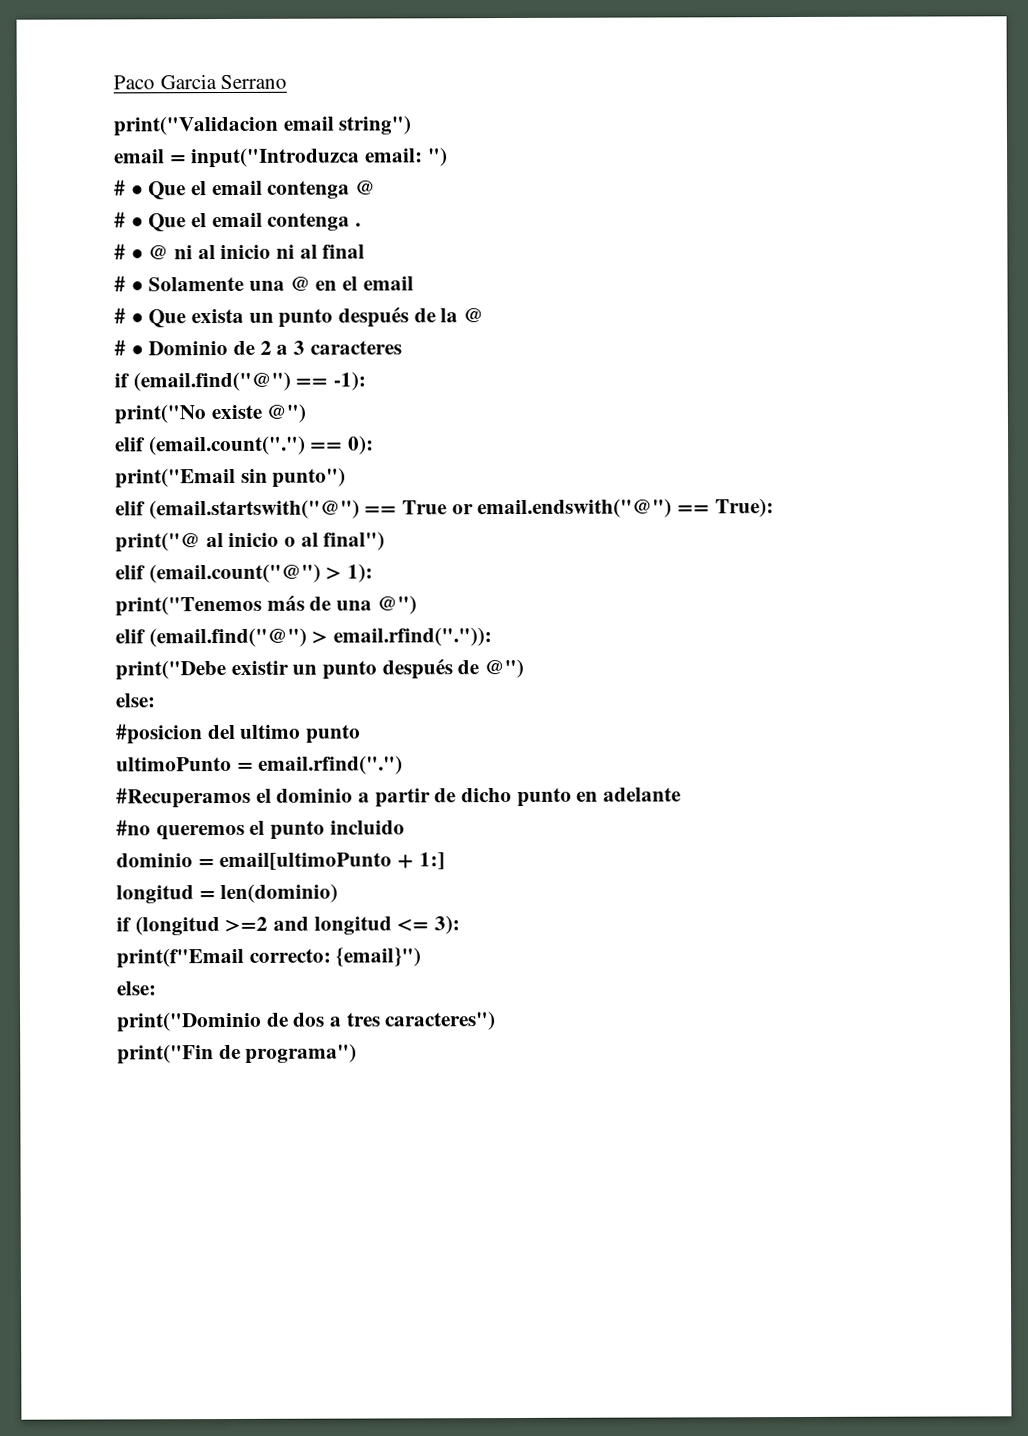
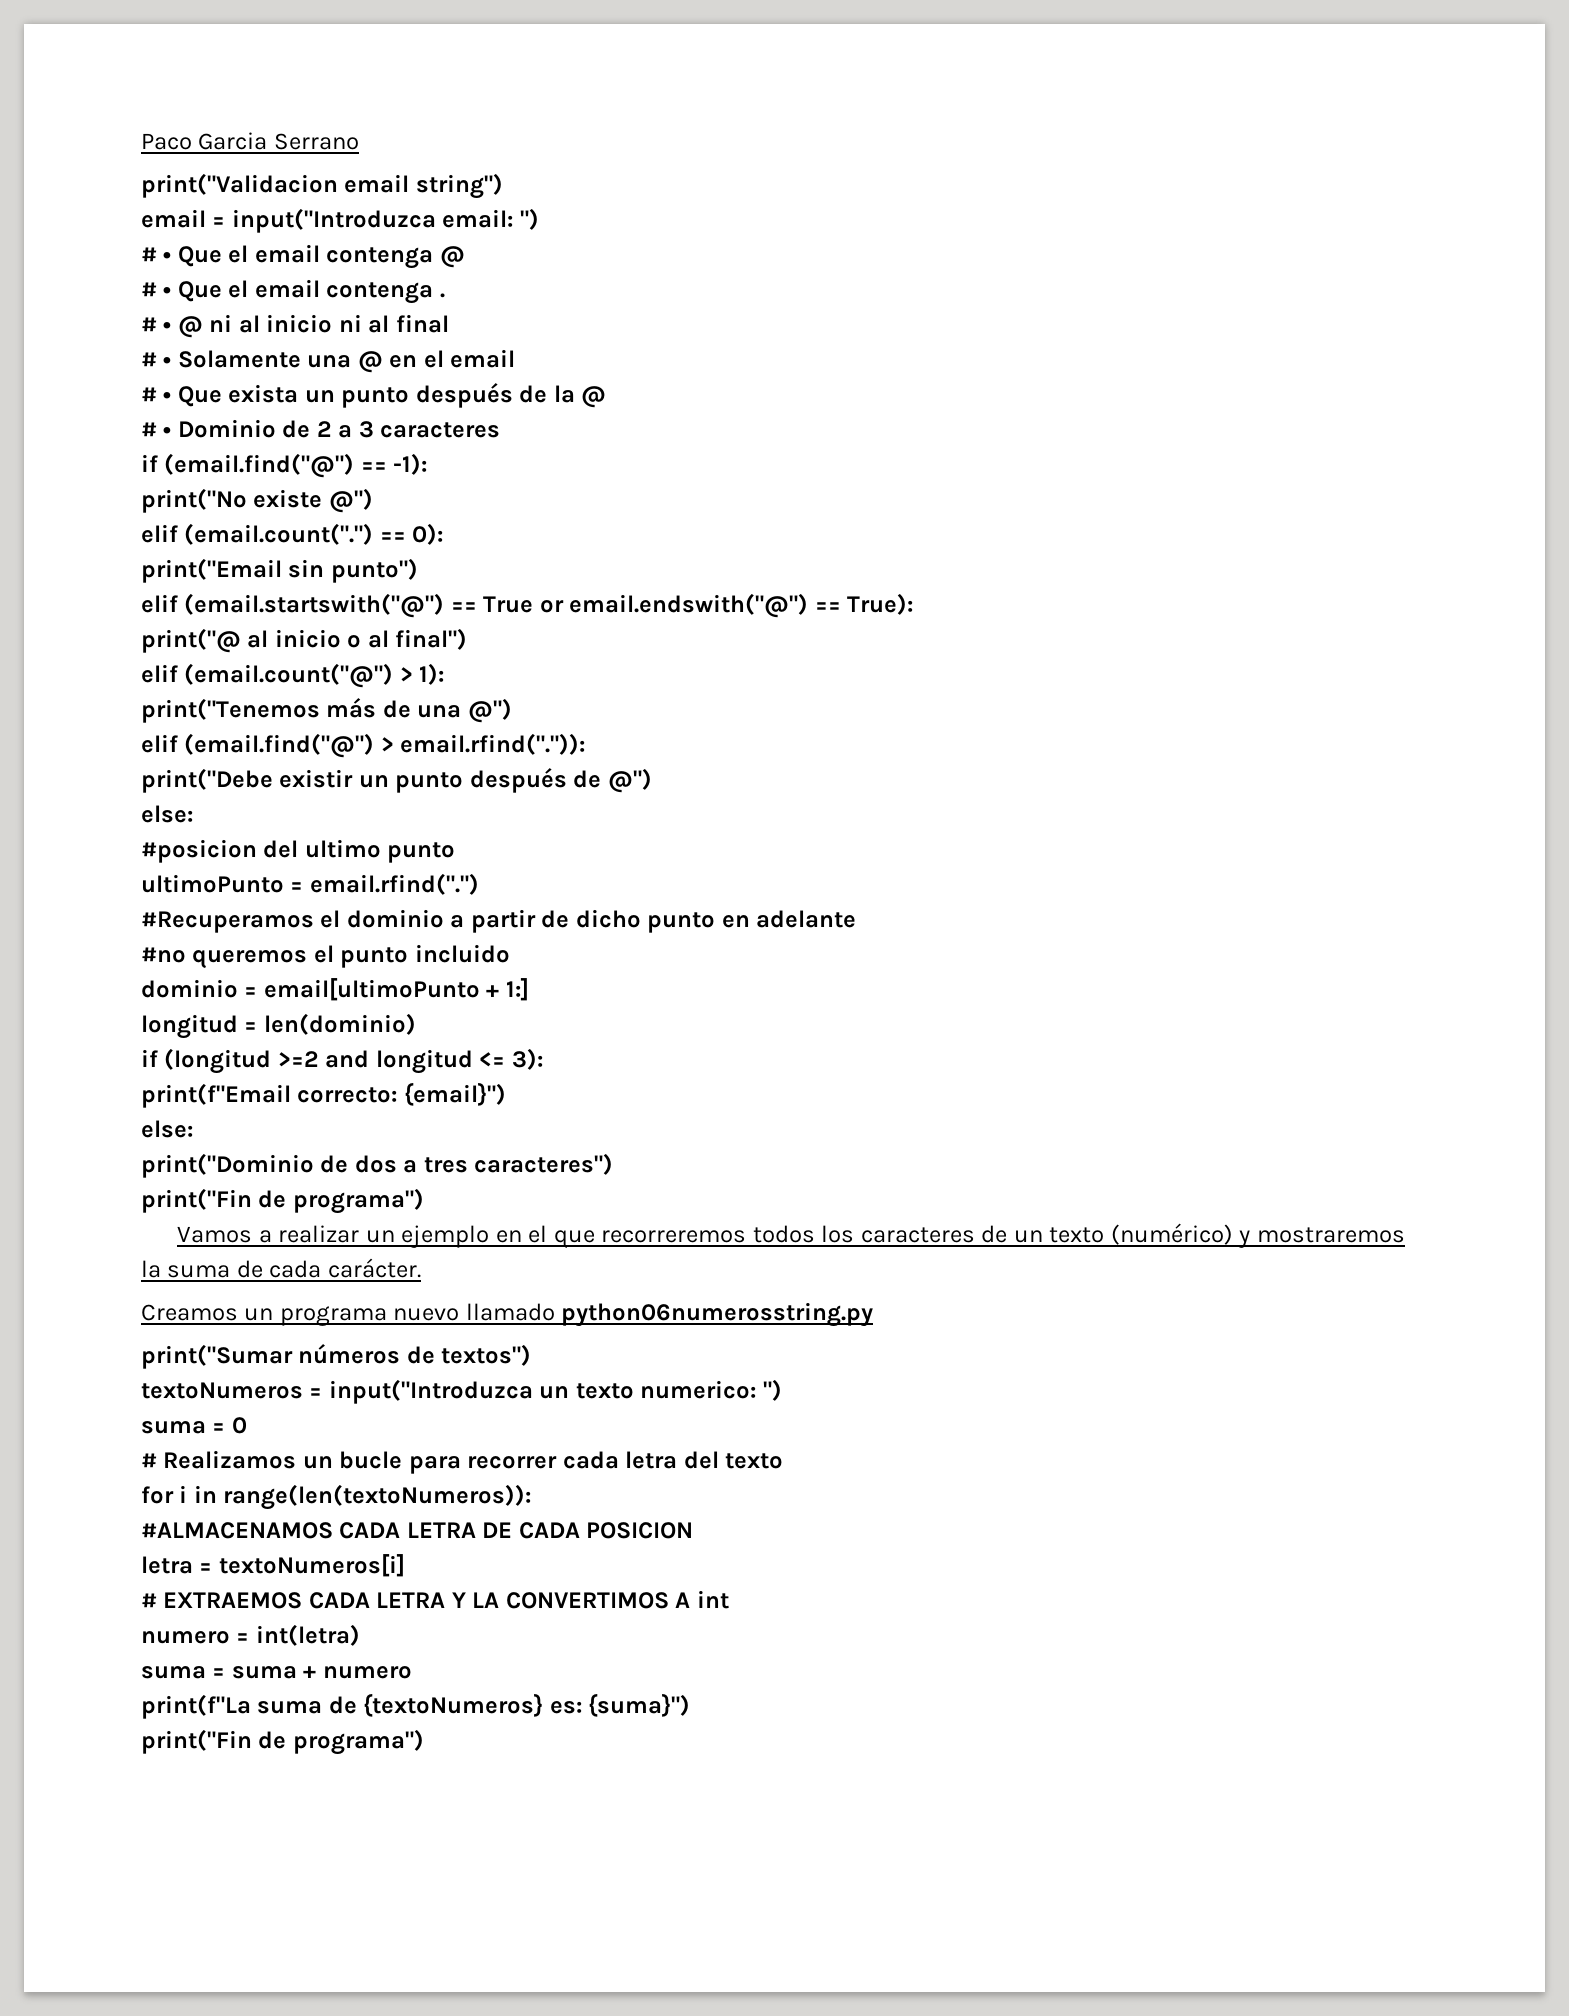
+ Vamos a realizar un ejemplo en el que recorreremos todos los caracteres de un texto (numérico) y mostraremos la suma de cada carácter.
+ Creamos un programa nuevo llamado python06numerosstring.py
+ print("Sumar números de textos")
+ textoNumeros = input("Introduzca un texto numerico: ")
+ suma = 0
+ # Realizamos un bucle para recorrer cada letra del texto
+ for i in range(len(textoNumeros)):
+ #ALMACENAMOS CADA LETRA DE CADA POSICION
+ letra = textoNumeros[i]
+ # EXTRAEMOS CADA LETRA Y LA CONVERTIMOS A int
+ numero = int(letra)
+ suma = suma + numero
+ print(f"La suma de {textoNumeros} es: {suma}")
+ print("Fin de programa")

